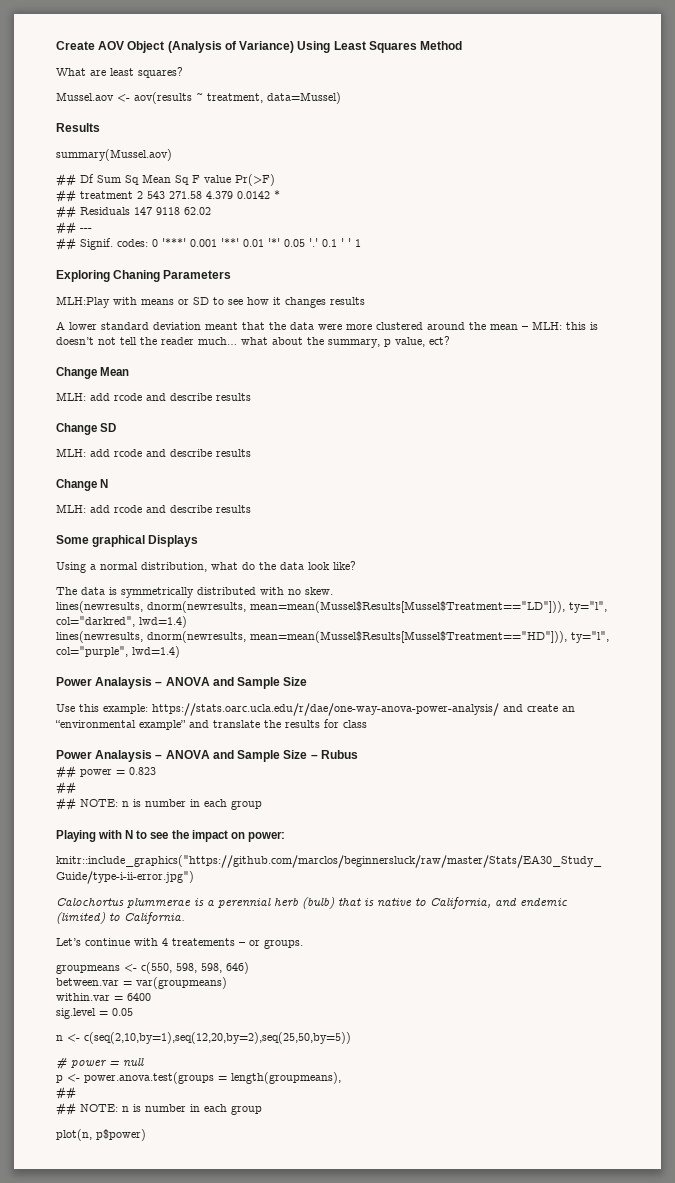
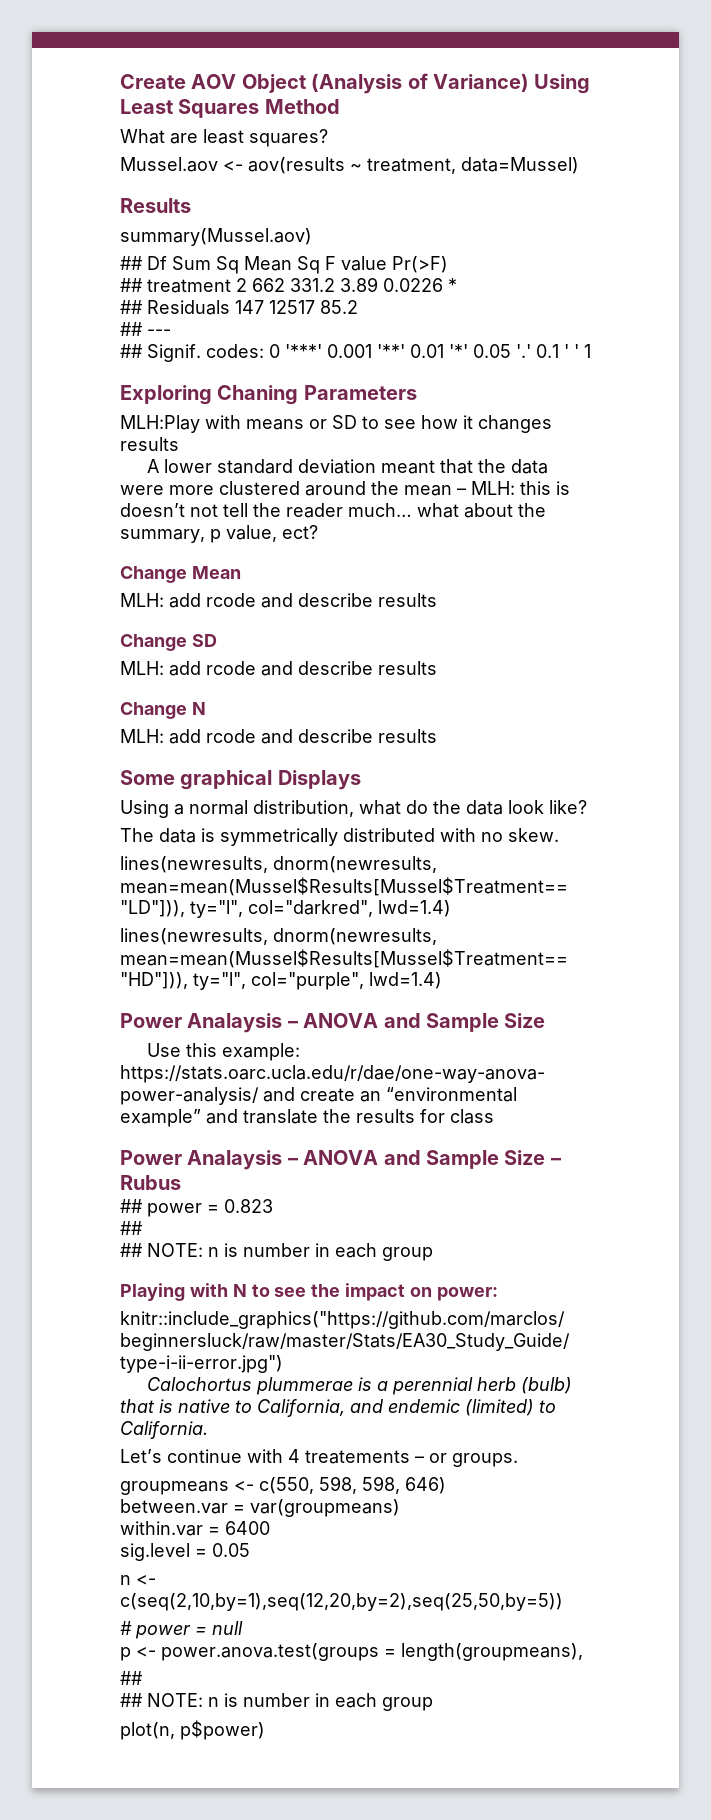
- ## treatment 2 543 271.58 4.379 0.0142 *
+ ## treatment 2 662 331.2 3.89 0.0226 *
- ## Residuals 147 9118 62.02
+ ## Residuals 147 12517 85.2

